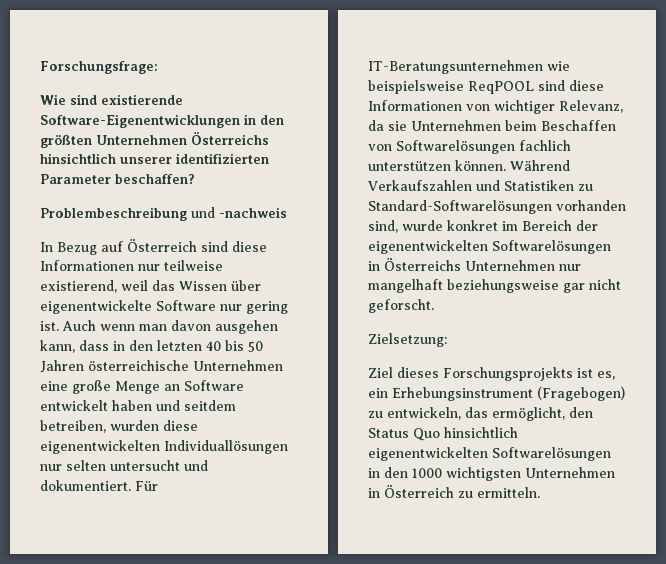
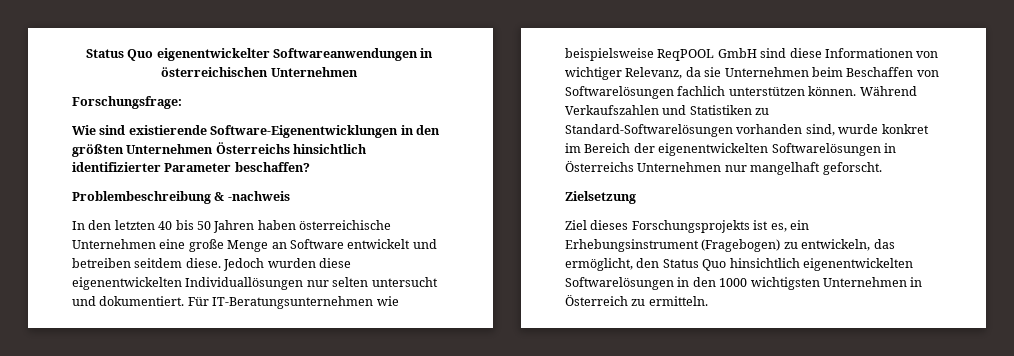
+ Status Quo eigenentwickelter Softwareanwendungen in österreichischen Unternehmen
- Wie sind existierende Software-Eigenentwicklungen in den größten Unternehmen Österreichs hinsichtlich unserer identifizierten Parameter beschaffen?
+ Wie sind existierende Software-Eigenentwicklungen in den größten Unternehmen Österreichs hinsichtlich identifizierter Parameter beschaffen?
- Problembeschreibung und -nachweis
+ Problembeschreibung & -nachweis
- In Bezug auf Österreich sind diese Informationen nur teilweise existierend, weil das Wissen über eigenentwickelte Software nur gering ist. Auch wenn man davon ausgehen kann, dass in den letzten 40 bis 50 Jahren österreichische Unternehmen eine große Menge an Software entwickelt haben und seitdem betreiben, wurden diese eigenentwickelten Individuallösungen nur selten untersucht und dokumentiert.
+ In den letzten 40 bis 50 Jahren haben österreichische Unternehmen eine große Menge an Software entwickelt und betreiben seitdem diese. Jedoch wurden diese eigenentwickelten Individuallösungen nur selten untersucht und dokumentiert.
- Für IT-Beratungsunternehmen wie beispielsweise ReqPOOL sind diese Informationen von wichtiger Relevanz, da sie Unternehmen beim Beschaffen von Softwarelösungen fachlich unterstützen können.
+ Für IT-Beratungsunternehmen wie beispielsweise ReqPOOL GmbH sind diese Informationen von wichtiger Relevanz, da sie Unternehmen beim Beschaffen von Softwarelösungen fachlich unterstützen können.
- Während Verkaufszahlen und Statistiken zu Standard-Softwarelösungen vorhanden sind, wurde konkret im Bereich der eigenentwickelten Softwarelösungen in Österreichs Unternehmen nur mangelhaft beziehungsweise gar nicht geforscht.
+ Während Verkaufszahlen und Statistiken zu Standard-Softwarelösungen vorhanden sind, wurde konkret im Bereich der eigenentwickelten Softwarelösungen in Österreichs Unternehmen nur mangelhaft geforscht.
- Zielsetzung:
+ Zielsetzung

